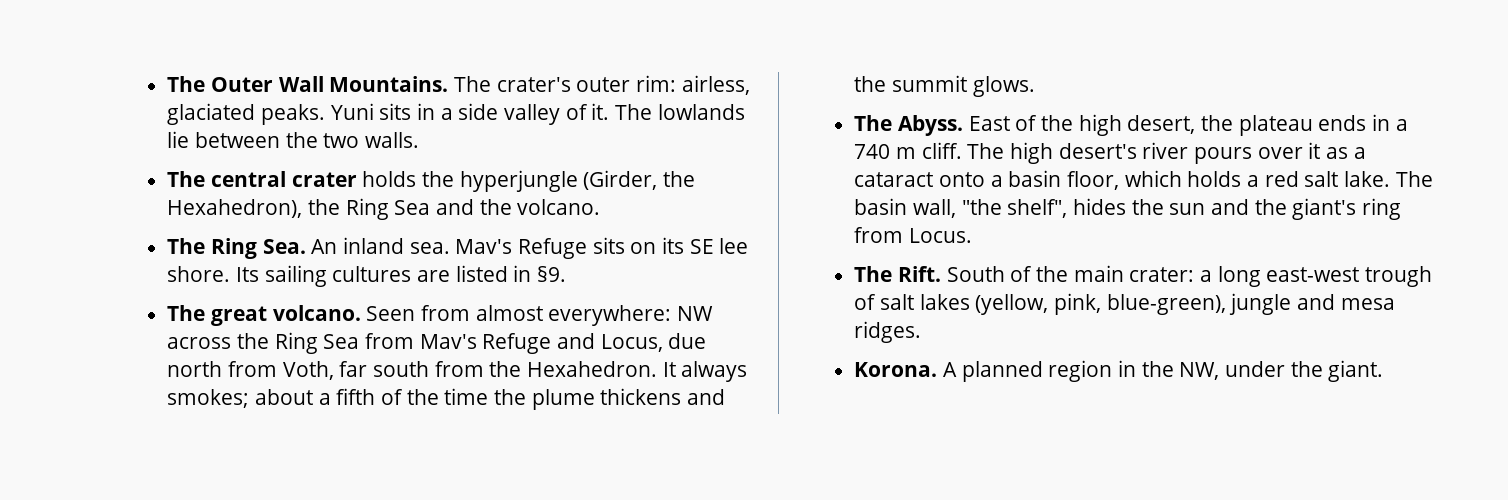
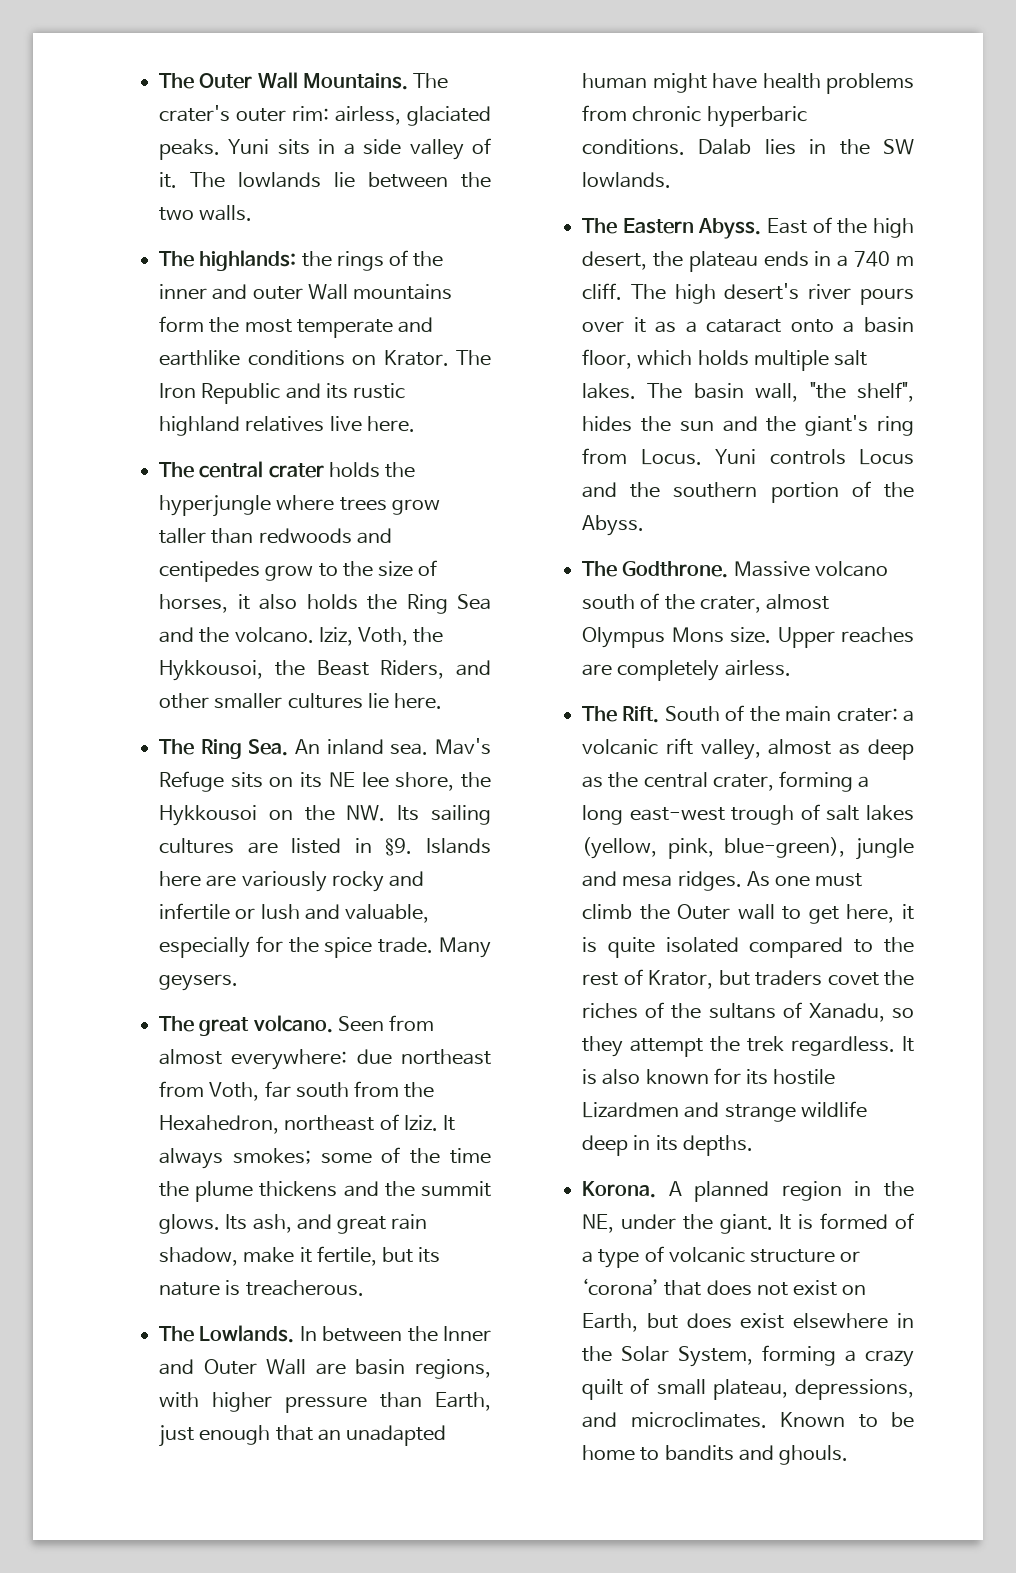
+ The highlands: the rings of the inner and outer Wall mountains form the most temperate and earthlike conditions on Krator. The Iron Republic and its rustic highland relatives live here.
- The central crater holds the hyperjungle (Girder, the Hexahedron), the Ring Sea and the volcano.
+ The central crater holds the hyperjungle where trees grow taller than redwoods and centipedes grow to the size of horses, it also holds the Ring Sea and the volcano. Iziz, Voth, the Hykkousoi, the Beast Riders, and other smaller cultures lie here.
- Mav's Refuge sits on its SE lee shore. Its sailing cultures are listed in §9.
+ Mav's Refuge sits on its NE lee shore, the Hykkousoi on the NW. Its sailing cultures are listed in §9. Islands here are variously rocky and infertile or lush and valuable, especially for the spice trade. Many geysers.
- Seen from almost everywhere: NW across the Ring Sea from Mav's Refuge and Locus, due north from Voth, far south from the Hexahedron. It always smokes; about a fifth of the time the plume thickens and the summit glows.
- The Abyss.
+ Seen from almost everywhere: due northeast from Voth, far south from the Hexahedron, northeast of Iziz. It always smokes; some of the time the plume thickens and the summit glows. Its ash, and great rain shadow, make it fertile, but its nature is treacherous.
+ The Lowlands. In between the Inner and Outer Wall are basin regions, with higher pressure than Earth, just enough that an unadapted human might have health problems from chronic hyperbaric conditions. Dalab lies in the SW lowlands.
+ The Eastern Abyss.
- The high desert's river pours over it as a cataract onto a basin floor, which holds a red salt lake.
+ The high desert's river pours over it as a cataract onto a basin floor, which holds multiple salt lakes.
+ Yuni controls Locus and the southern portion of the Abyss.
+ The Godthrone. Massive volcano south of the crater, almost Olympus Mons size. Upper reaches are completely airless.
- South of the main crater: a long east-west trough of salt lakes (yellow, pink, blue-green), jungle and mesa ridges.
+ South of the main crater: a volcanic rift valley, almost as deep as the central crater, forming a long east-west trough of salt lakes (yellow, pink, blue-green), jungle and mesa ridges. As one must climb the Outer wall to get here, it is quite isolated compared to the rest of Krator, but traders covet the riches of the sultans of Xanadu, so they attempt the trek regardless. It is also known for its hostile Lizardmen and strange wildlife deep in its depths.
- A planned region in the NW, under the giant.
+ A planned region in the NE, under the giant.
+ It is formed of a type of volcanic structure or ‘corona’ that does not exist on Earth, but does exist elsewhere in the Solar System, forming a crazy quilt of small plateau, depressions, and microclimates. Known to be home to bandits and ghouls.

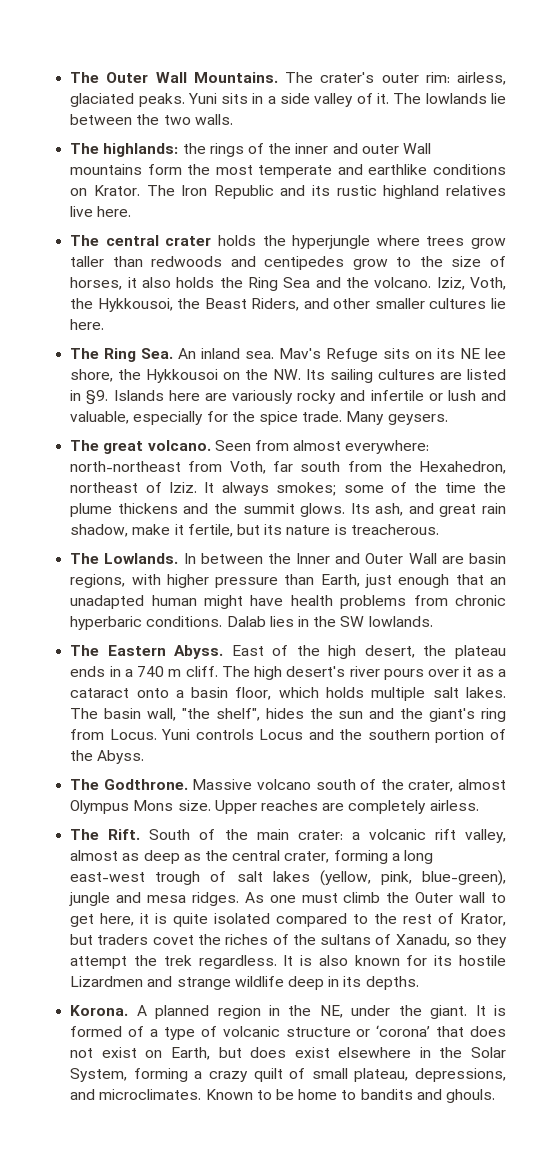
- Seen from almost everywhere: due northeast from Voth, far south from the Hexahedron, northeast of Iziz.
+ Seen from almost everywhere: north-northeast from Voth, far south from the Hexahedron, northeast of Iziz.

